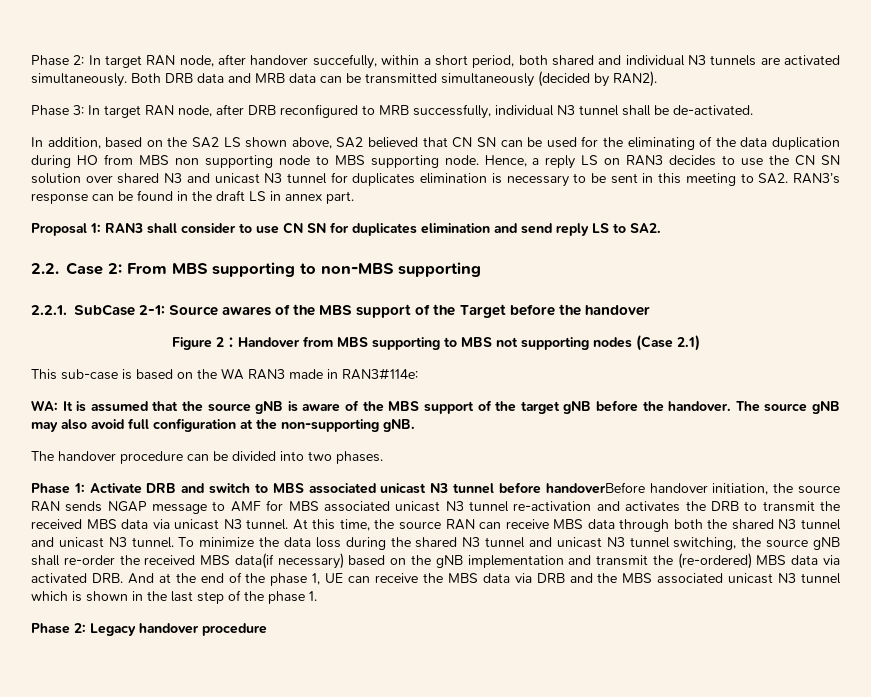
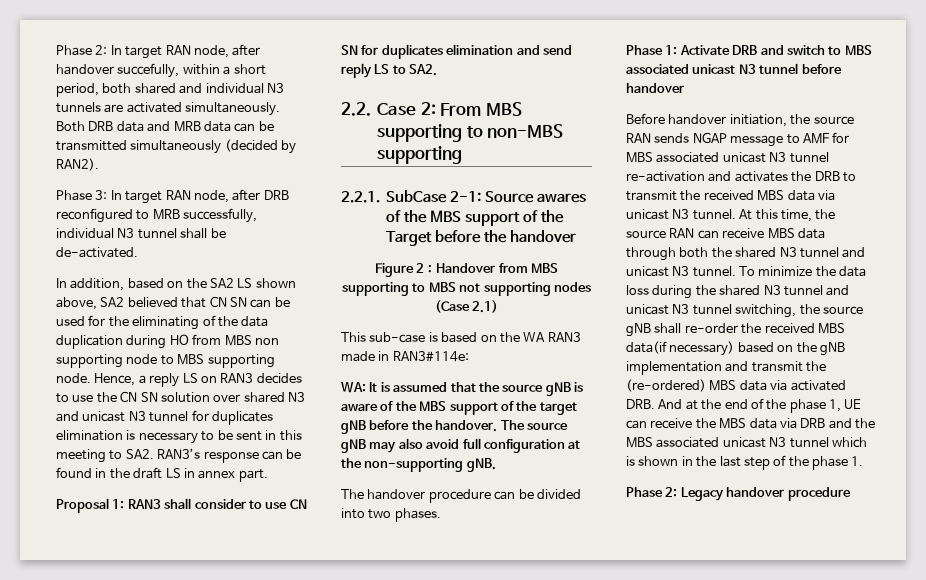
- Phase 1: Activate DRB and switch to MBS associated unicast N3 tunnel before handoverBefore handover initiation, the source RAN sends NGAP message to AMF for MBS associated unicast N3 tunnel re-activation and activates the DRB to transmit the received MBS data via unicast N3 tunnel.
+ Phase 1: Activate DRB and switch to MBS associated unicast N3 tunnel before handover
+ Before handover initiation, the source RAN sends NGAP message to AMF for MBS associated unicast N3 tunnel re-activation and activates the DRB to transmit the received MBS data via unicast N3 tunnel.

